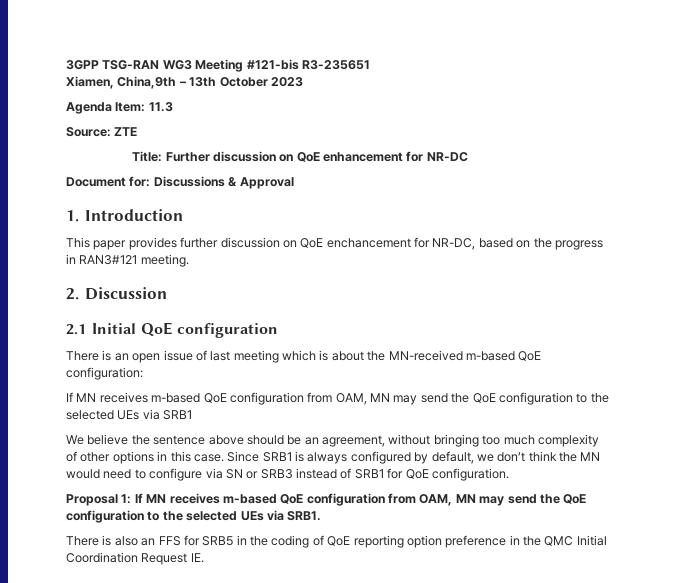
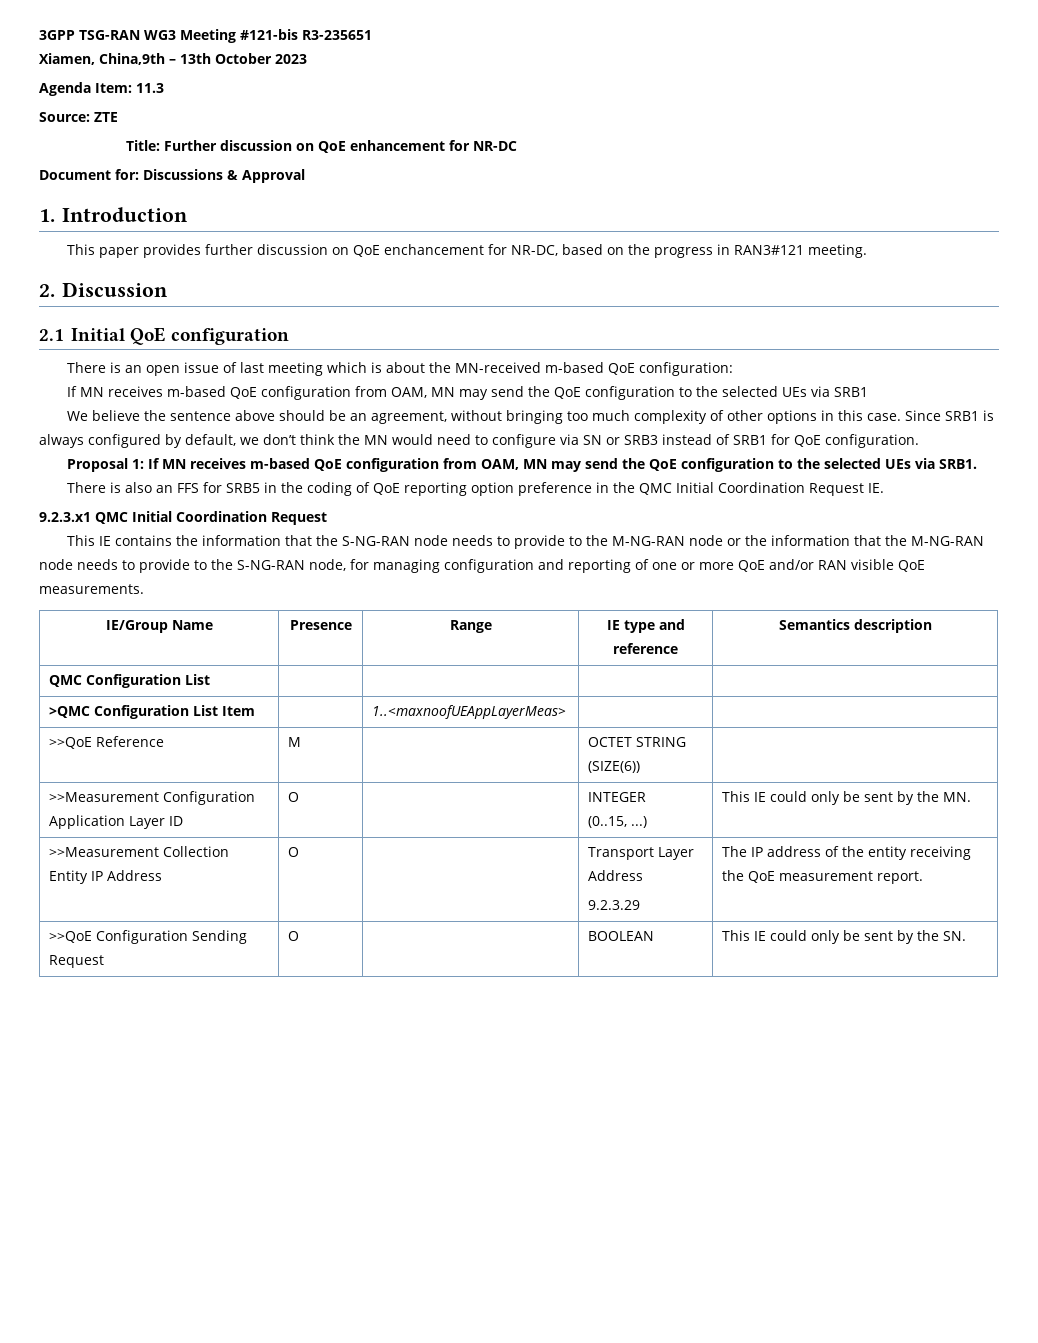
+ 9.2.3.x1 QMC Initial Coordination Request
+ This IE contains the information that the S-NG-RAN node needs to provide to the M-NG-RAN node or the information that the M-NG-RAN node needs to provide to the S-NG-RAN node, for managing configuration and reporting of one or more QoE and/or RAN visible QoE measurements.
+ IE/Group Name | Presence | Range | IE type and reference | Semantics description
+ QMC Configuration List | | | |
+ >QMC Configuration List Item | | 1..<maxnoofUEAppLayerMeas> | |
+ >>QoE Reference | M | | OCTET STRING (SIZE(6)) |
+ >>Measurement Configuration Application Layer ID | O | | INTEGER
+ (0..15, ...) | This IE could only be sent by the MN.
+ >>Measurement Collection Entity IP Address | O | | Transport Layer Address
+ 9.2.3.29 | The IP address of the entity receiving the QoE measurement report.
+ >>QoE Configuration Sending Request | O | | BOOLEAN | This IE could only be sent by the SN.

